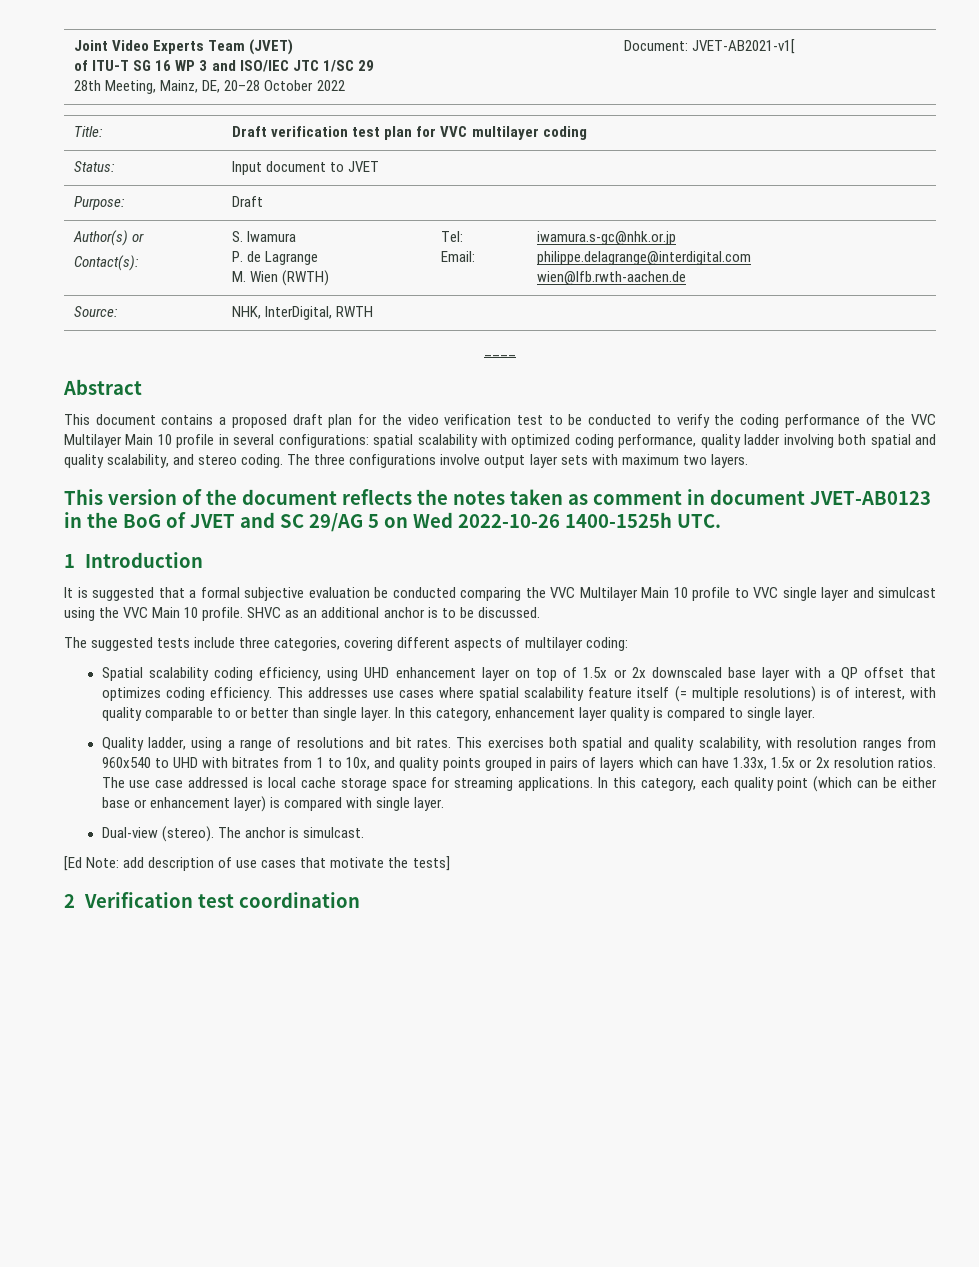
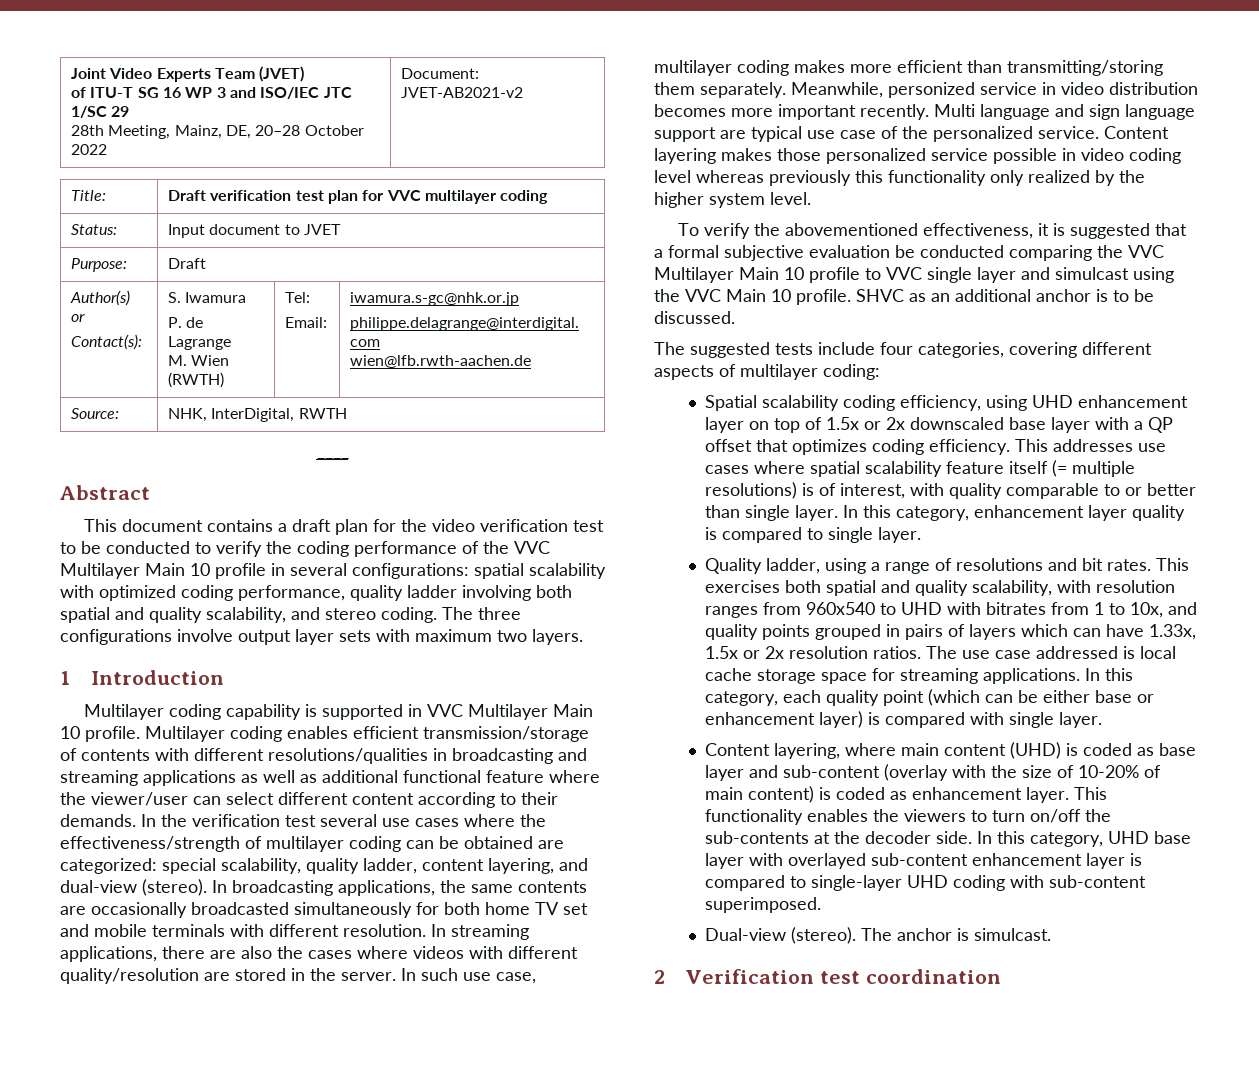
  Joint Video Experts Team (JVET)
  of ITU-T SG 16 WP 3 and ISO/IEC JTC 1/SC 29
- 28th Meeting, Mainz, DE, 20–28 October 2022 | Document: JVET-AB2021-v1[
+ 28th Meeting, Mainz, DE, 20–28 October 2022 | Document: JVET-AB2021-v2
- This document contains a proposed draft plan for the video verification test to be conducted to verify the coding performance of the VVC Multilayer Main 10 profile in several configurations: spatial scalability with optimized coding performance, quality ladder involving both spatial and quality scalability, and stereo coding.
+ This document contains a draft plan for the video verification test to be conducted to verify the coding performance of the VVC Multilayer Main 10 profile in several configurations: spatial scalability with optimized coding performance, quality ladder involving both spatial and quality scalability, and stereo coding.
- This version of the document reflects the notes taken as comment in document JVET-AB0123 in the BoG of JVET and SC 29/AG 5 on Wed 2022-10-26 1400-1525h UTC.
  1 Introduction
- It is suggested that a formal subjective evaluation be conducted comparing the VVC Multilayer Main 10 profile to VVC single layer and simulcast using the VVC Main 10 profile.
+ Multilayer coding capability is supported in VVC Multilayer Main 10 profile. Multilayer coding enables efficient transmission/storage of contents with different resolutions/qualities in broadcasting and streaming applications as well as additional functional feature where the viewer/user can select different content according to their demands. In the verification test several use cases where the effectiveness/strength of multilayer coding can be obtained are categorized: special scalability, quality ladder, content layering, and dual-view (stereo). In broadcasting applications, the same contents are occasionally broadcasted simultaneously for both home TV set and mobile terminals with different resolution. In streaming applications, there are also the cases where videos with different quality/resolution are stored in the server. In such use case, multilayer coding makes more efficient than transmitting/storing them separately. Meanwhile, personized service in video distribution becomes more important recently. Multi language and sign language support are typical use case of the personalized service. Content layering makes those personalized service possible in video coding level whereas previously this functionality only realized by the higher system level.
+ To verify the abovementioned effectiveness, it is suggested that a formal subjective evaluation be conducted comparing the VVC Multilayer Main 10 profile to VVC single layer and simulcast using the VVC Main 10 profile.
- The suggested tests include three categories, covering different aspects of multilayer coding:
+ The suggested tests include four categories, covering different aspects of multilayer coding:
+ Content layering, where main content (UHD) is coded as base layer and sub-content (overlay with the size of 10-20% of main content) is coded as enhancement layer. This functionality enables the viewers to turn on/off the sub-contents at the decoder side. In this category, UHD base layer with overlayed sub-content enhancement layer is compared to single-layer UHD coding with sub-content superimposed.
- [Ed Note: add description of use cases that motivate the tests]

